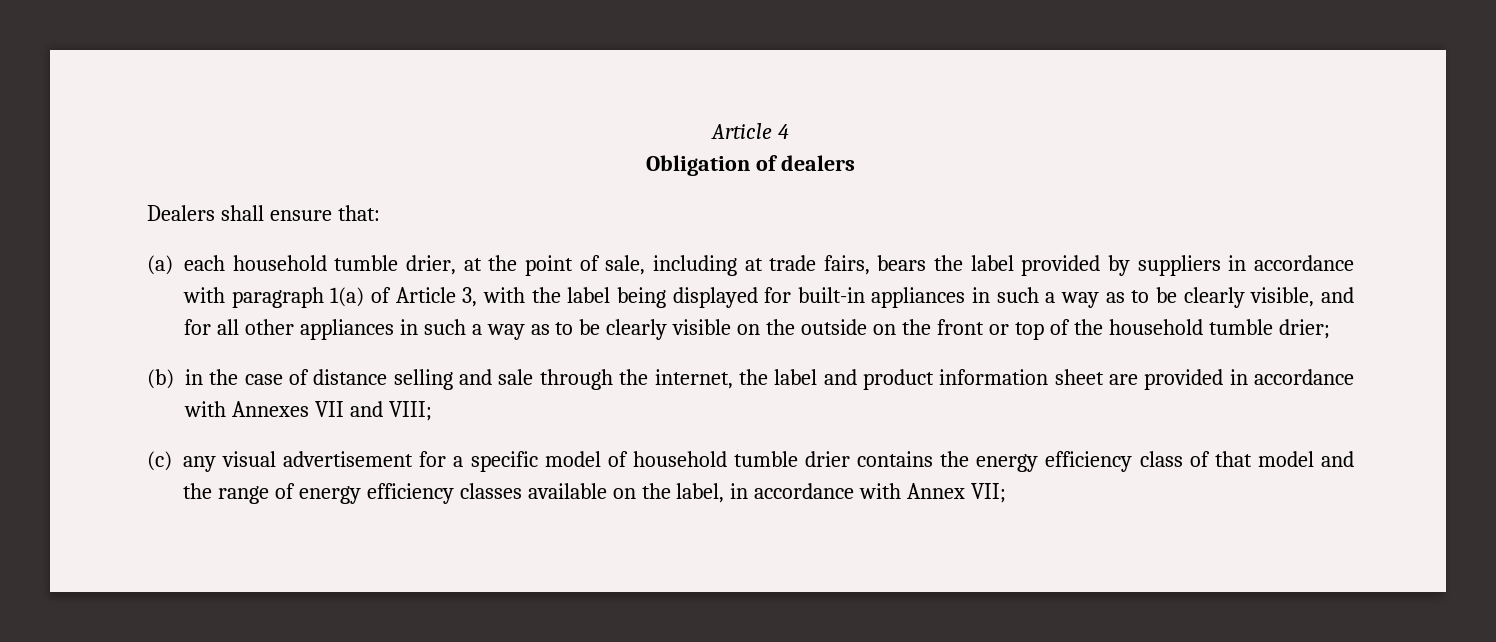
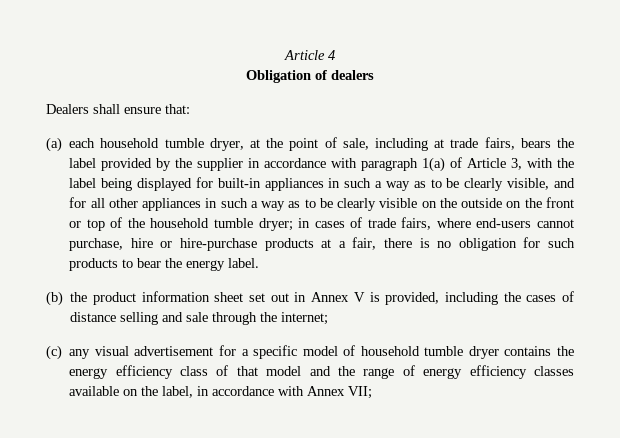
- (a) each household tumble drier, at the point of sale, including at trade fairs, bears the label provided by suppliers in accordance with paragraph 1(a) of Article 3, with the label being displayed for built-in appliances in such a way as to be clearly visible, and for all other appliances in such a way as to be clearly visible on the outside on the front or top of the household tumble drier;
- (b) in the case of distance selling and sale through the internet, the label and product information sheet are provided in accordance with Annexes VII and VIII;
+ (a) each household tumble dryer, at the point of sale, including at trade fairs, bears the label provided by the supplier in accordance with paragraph 1(a) of Article 3, with the label being displayed for built-in appliances in such a way as to be clearly visible, and for all other appliances in such a way as to be clearly visible on the outside on the front or top of the household tumble dryer; in cases of trade fairs, where end-users cannot purchase, hire or hire-purchase products at a fair, there is no obligation for such products to bear the energy label.
+ (b) the product information sheet set out in Annex V is provided, including the cases of distance selling and sale through the internet;
- (c) any visual advertisement for a specific model of household tumble drier contains the energy efficiency class of that model and the range of energy efficiency classes available on the label, in accordance with Annex VII;
+ (c) any visual advertisement for a specific model of household tumble dryer contains the energy efficiency class of that model and the range of energy efficiency classes available on the label, in accordance with Annex VII;

